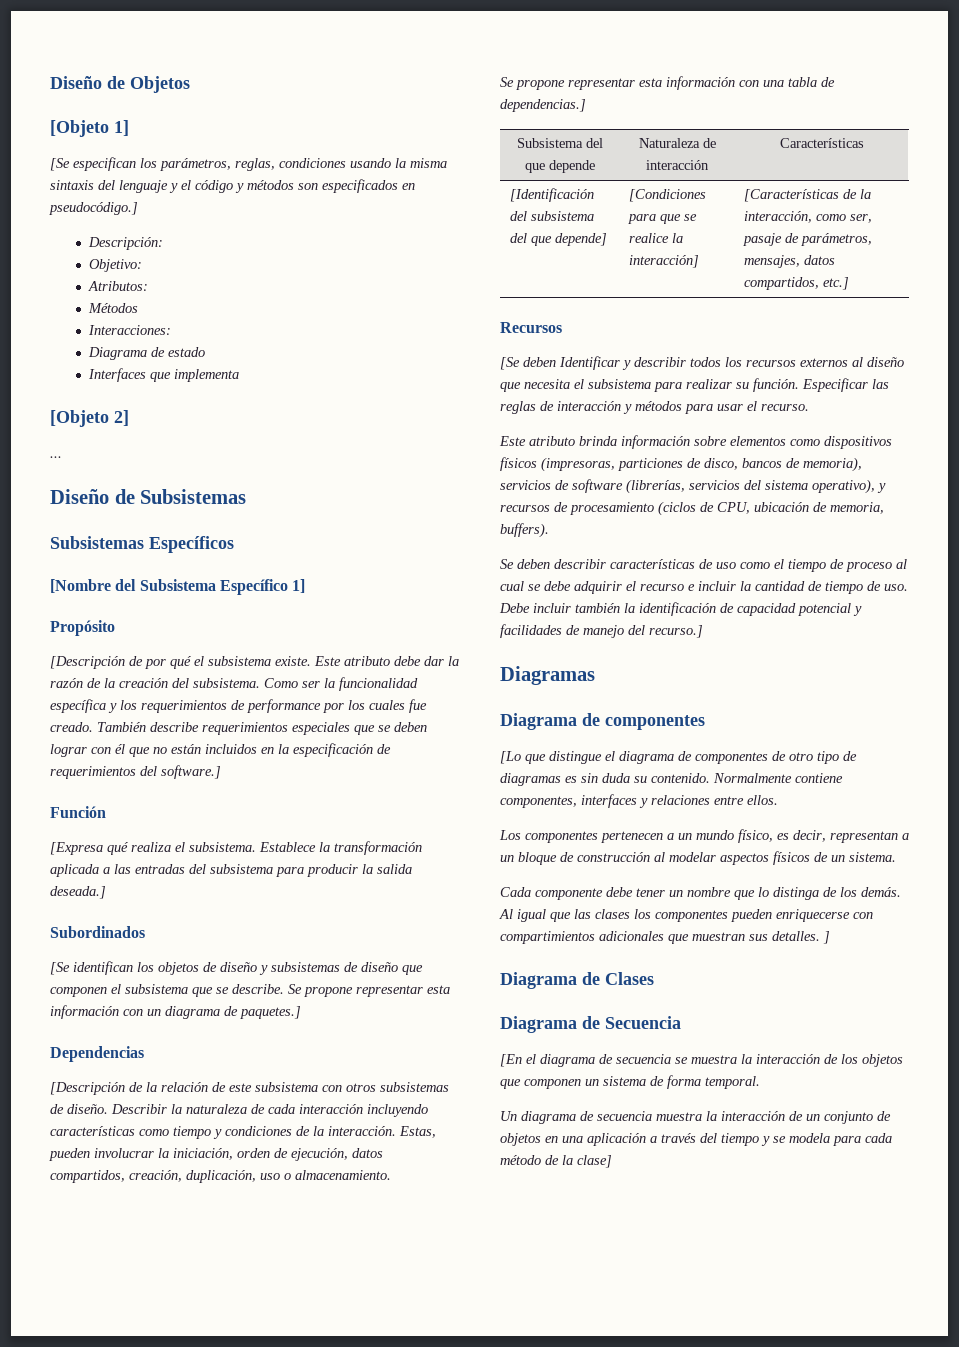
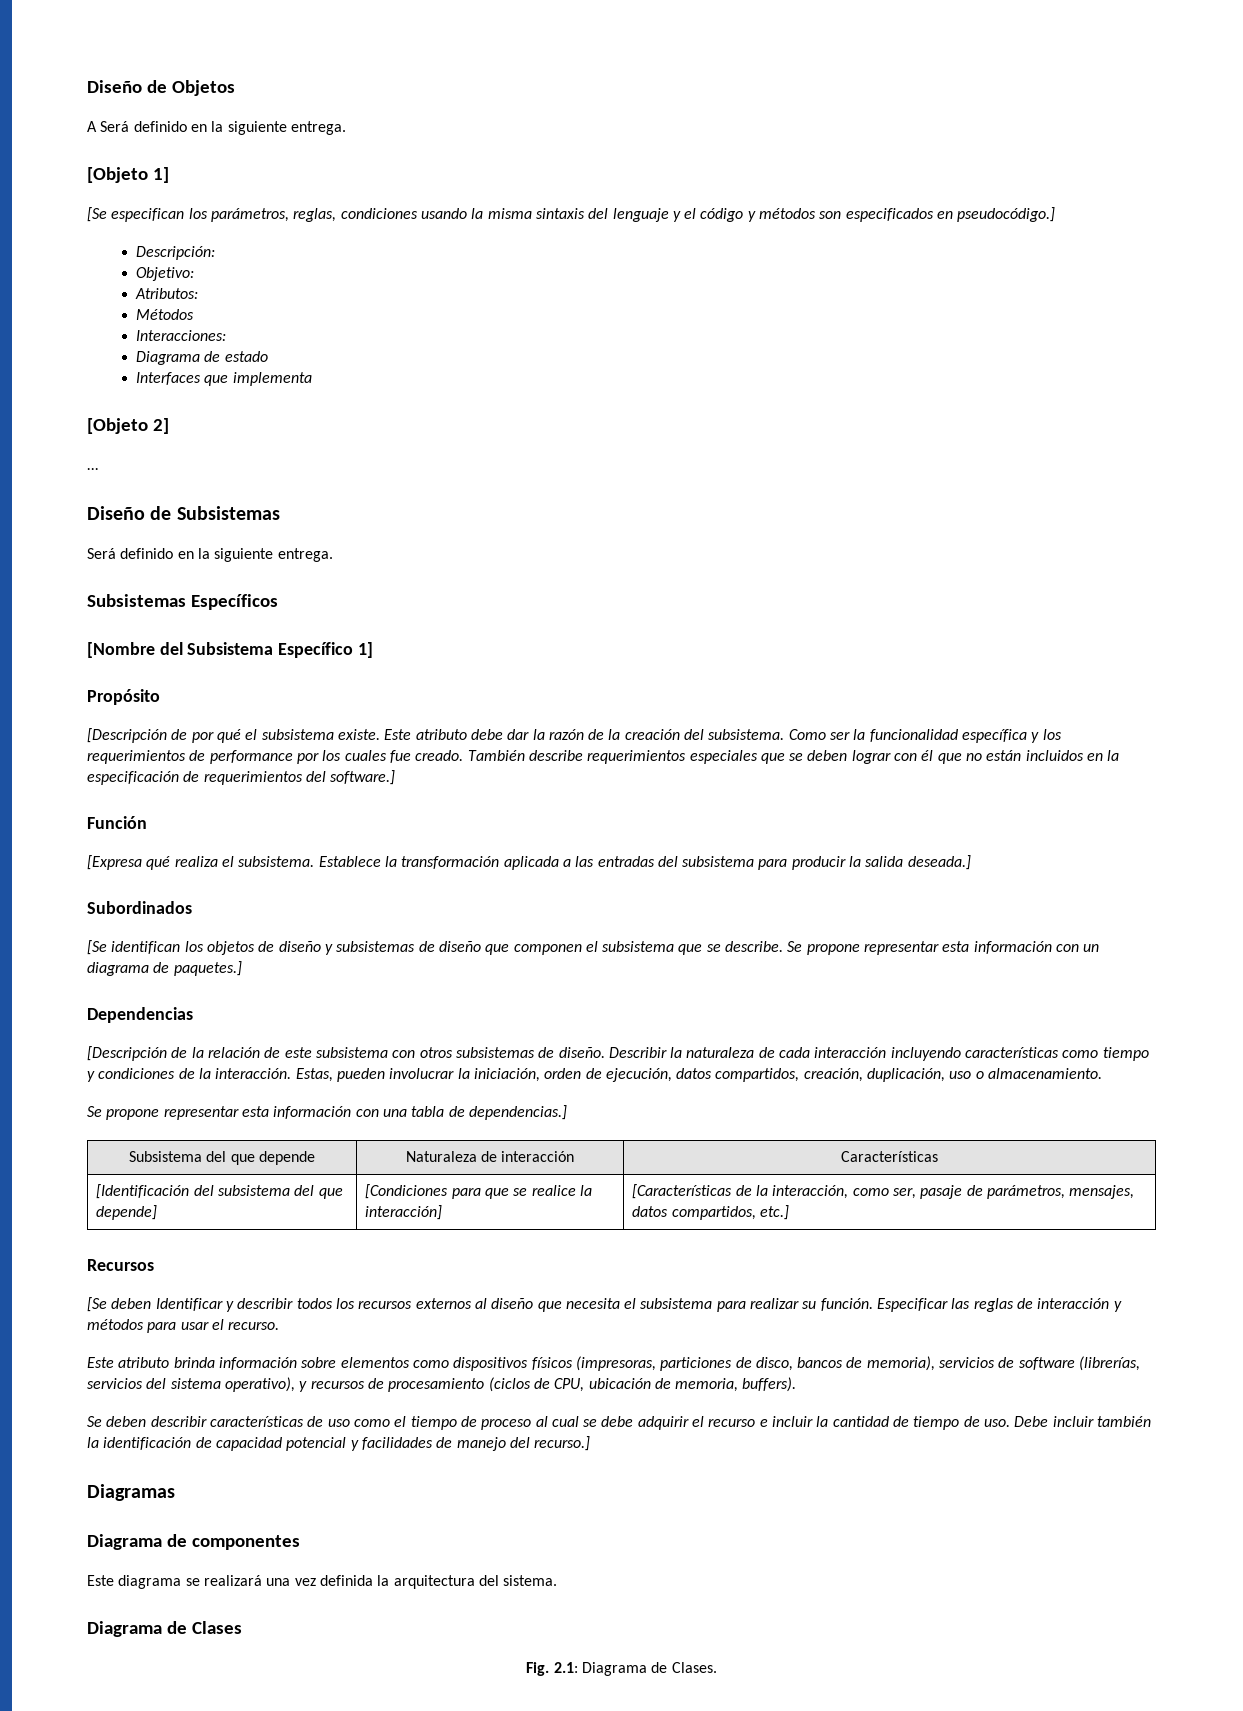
+ A Será definido en la siguiente entrega.
  Diseño de Subsistemas
+ Será definido en la siguiente entrega.
- [Lo que distingue el diagrama de componentes de otro tipo de diagramas es sin duda su contenido. Normalmente contiene componentes, interfaces y relaciones entre ellos.
- Los componentes pertenecen a un mundo físico, es decir, representan a un bloque de construcción al modelar aspectos físicos de un sistema.
- Cada componente debe tener un nombre que lo distinga de los demás. Al igual que las clases los componentes pueden enriquecerse con compartimientos adicionales que muestran sus detalles. ]
+ Este diagrama se realizará una vez definida la arquitectura del sistema.
  Diagrama de Clases
- Diagrama de Secuencia
- [En el diagrama de secuencia se muestra la interacción de los objetos que componen un sistema de forma temporal.
- Un diagrama de secuencia muestra la interacción de un conjunto de objetos en una aplicación a través del tiempo y se modela para cada método de la clase]
+ Fig. 2.1: Diagrama de Clases.

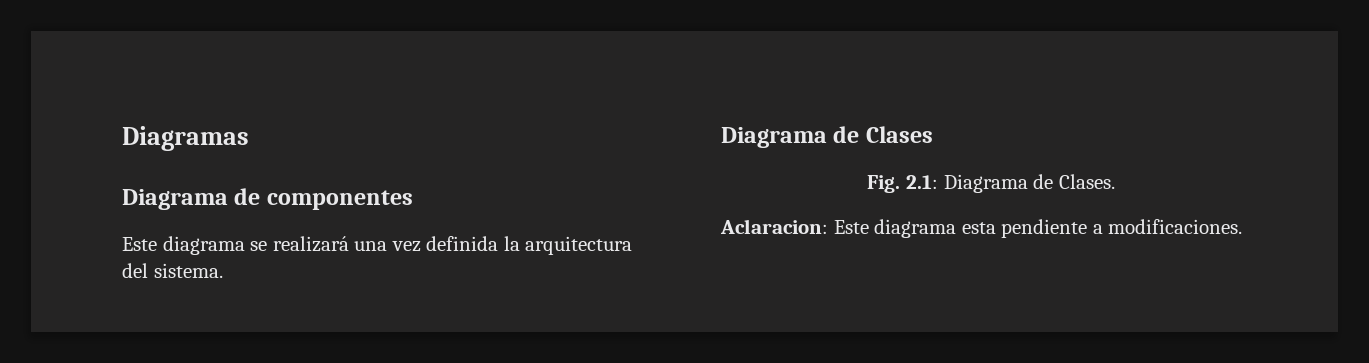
- Diseño de Objetos
- A Será definido en la siguiente entrega.
- [Objeto 1]
- [Se especifican los parámetros, reglas, condiciones usando la misma sintaxis del lenguaje y el código y métodos son especificados en pseudocódigo.]
- Descripción:
- Objetivo:
- Atributos:
- Métodos
- Interacciones:
- Diagrama de estado
- Interfaces que implementa
- [Objeto 2]
- ...
- Diseño de Subsistemas
- Será definido en la siguiente entrega.
- Subsistemas Específicos
- [Nombre del Subsistema Específico 1]
- Propósito
- [Descripción de por qué el subsistema existe. Este atributo debe dar la razón de la creación del subsistema. Como ser la funcionalidad específica y los requerimientos de performance por los cuales fue creado. También describe requerimientos especiales que se deben lograr con él que no están incluidos en la especificación de requerimientos del software.]
- Función
- [Expresa qué realiza el subsistema. Establece la transformación aplicada a las entradas del subsistema para producir la salida deseada.]
- Subordinados
- [Se identifican los objetos de diseño y subsistemas de diseño que componen el subsistema que se describe. Se propone representar esta información con un diagrama de paquetes.]
- Dependencias
- [Descripción de la relación de este subsistema con otros subsistemas de diseño. Describir la naturaleza de cada interacción incluyendo características como tiempo y condiciones de la interacción. Estas, pueden involucrar la iniciación, orden de ejecución, datos compartidos, creación, duplicación, uso o almacenamiento.
- Se propone representar esta información con una tabla de dependencias.]
- Subsistema del que depende | Naturaleza de interacción | Características
- [Identificación del subsistema del que depende] | [Condiciones para que se realice la interacción] | [Características de la interacción, como ser, pasaje de parámetros, mensajes, datos compartidos, etc.]
- Recursos
- [Se deben Identificar y describir todos los recursos externos al diseño que necesita el subsistema para realizar su función. Especificar las reglas de interacción y métodos para usar el recurso.
- Este atributo brinda información sobre elementos como dispositivos físicos (impresoras, particiones de disco, bancos de memoria), servicios de software (librerías, servicios del sistema operativo), y recursos de procesamiento (ciclos de CPU, ubicación de memoria, buffers).
- Se deben describir características de uso como el tiempo de proceso al cual se debe adquirir el recurso e incluir la cantidad de tiempo de uso. Debe incluir también la identificación de capacidad potencial y facilidades de manejo del recurso.]
+ Aclaracion: Este diagrama esta pendiente a modificaciones.

